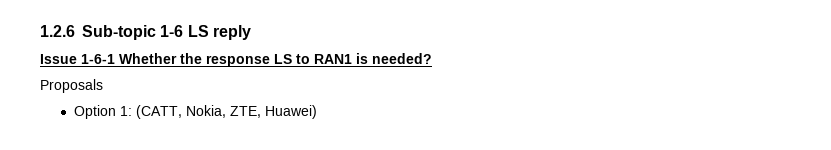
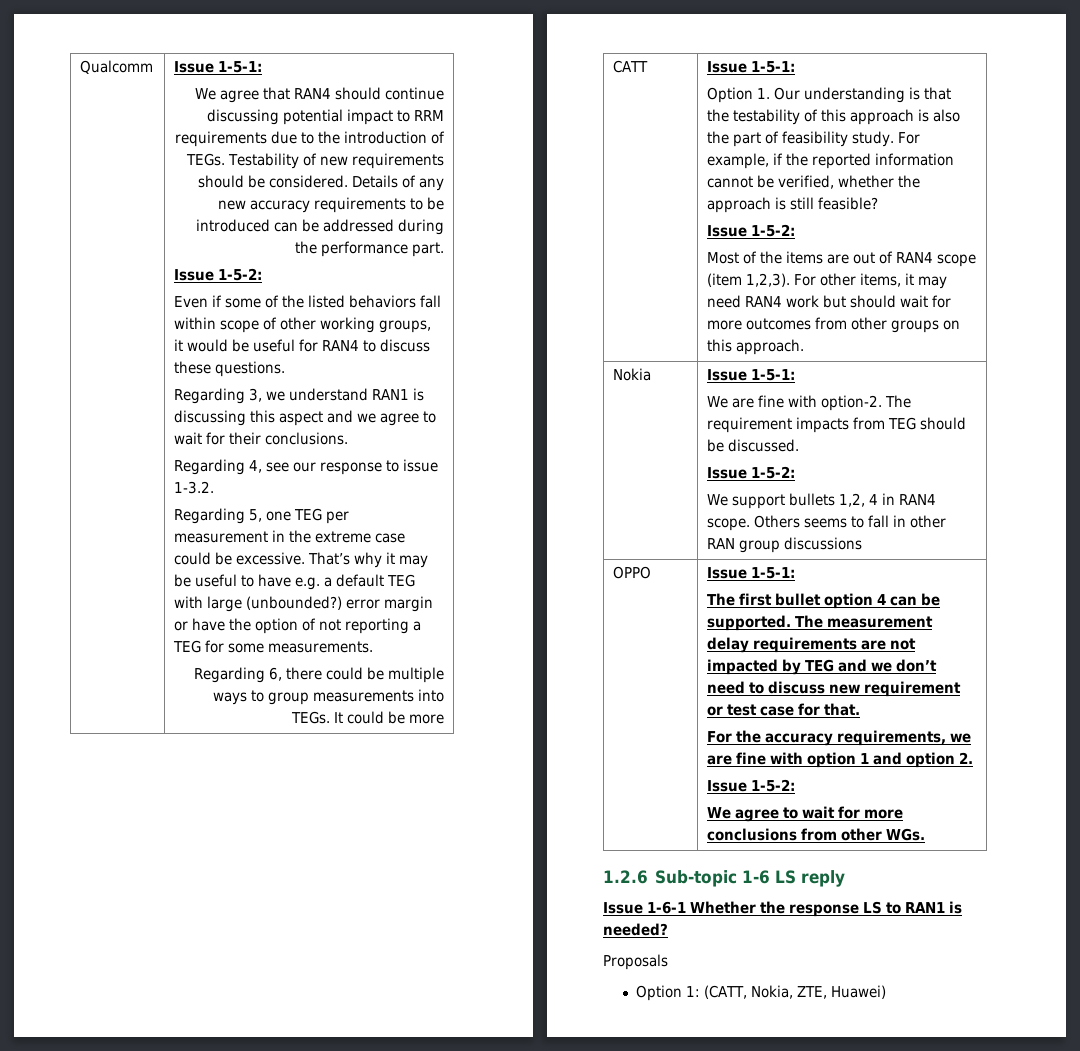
+ Qualcomm | Issue 1-5-1:
+ We agree that RAN4 should continue discussing potential impact to RRM requirements due to the introduction of TEGs. Testability of new requirements should be considered. Details of any new accuracy requirements to be introduced can be addressed during the performance part.
+ Issue 1-5-2:
+ Even if some of the listed behaviors fall within scope of other working groups, it would be useful for RAN4 to discuss these questions.
+ Regarding 3, we understand RAN1 is discussing this aspect and we agree to wait for their conclusions.
+ Regarding 4, see our response to issue 1-3.2.
+ Regarding 5, one TEG per measurement in the extreme case could be excessive. That’s why it may be useful to have e.g. a default TEG with large (unbounded?) error margin or have the option of not reporting a TEG for some measurements.
+ Regarding 6, there could be multiple ways to group measurements into TEGs. It could be more
+ CATT | Issue 1-5-1:
+ Option 1. Our understanding is that the testability of this approach is also the part of feasibility study. For example, if the reported information cannot be verified, whether the approach is still feasible?
+ Issue 1-5-2:
+ Most of the items are out of RAN4 scope (item 1,2,3). For other items, it may need RAN4 work but should wait for more outcomes from other groups on this approach.
+ Nokia | Issue 1-5-1:
+ We are fine with option-2. The requirement impacts from TEG should be discussed.
+ Issue 1-5-2:
+ We support bullets 1,2, 4 in RAN4 scope. Others seems to fall in other RAN group discussions
+ OPPO | Issue 1-5-1:
+ The first bullet option 4 can be supported. The measurement delay requirements are not impacted by TEG and we don’t need to discuss new requirement or test case for that.
+ For the accuracy requirements, we are fine with option 1 and option 2.
+ Issue 1-5-2:
+ We agree to wait for more conclusions from other WGs.

